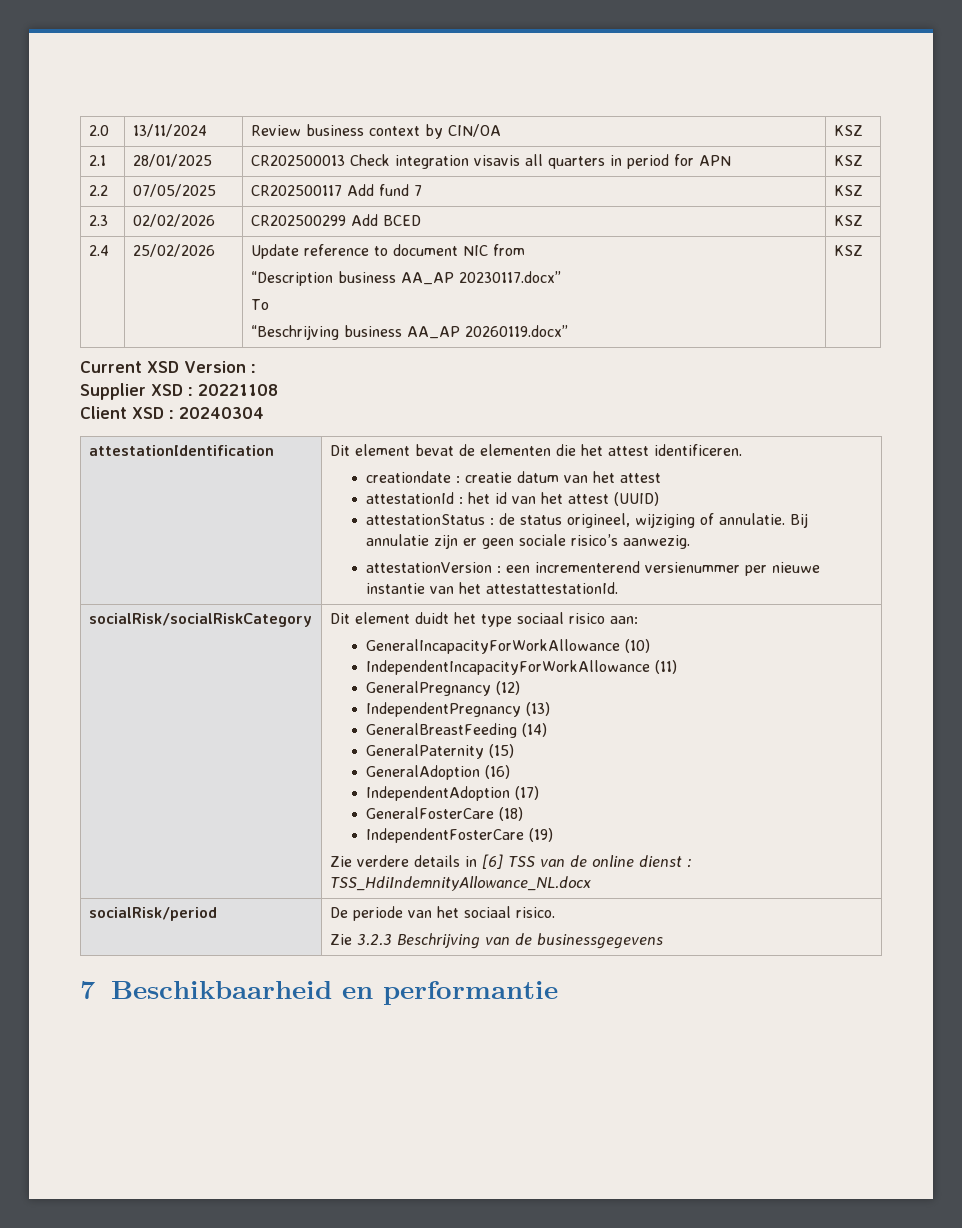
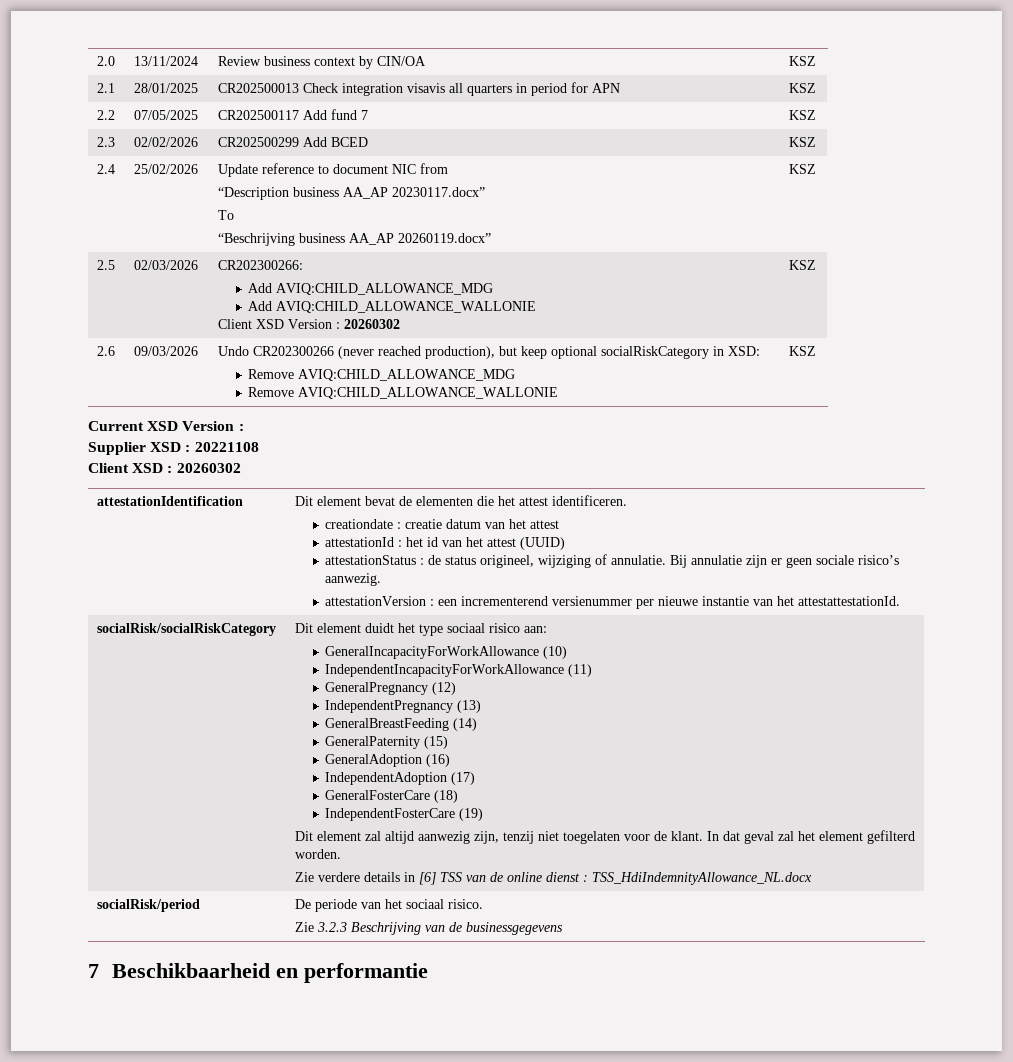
+ 2.5 | 02/03/2026 | CR202300266:
+ Add AVIQ:CHILD_ALLOWANCE_MDG
+ Add AVIQ:CHILD_ALLOWANCE_WALLONIE
+ Client XSD Version : 20260302 | KSZ
+ 2.6 | 09/03/2026 | Undo CR202300266 (never reached production), but keep optional socialRiskCategory in XSD:
+ Remove AVIQ:CHILD_ALLOWANCE_MDG
+ Remove AVIQ:CHILD_ALLOWANCE_WALLONIE | KSZ
- Client XSD : 20240304
+ Client XSD : 20260302
+ Dit element zal altijd aanwezig zijn, tenzij niet toegelaten voor de klant. In dat geval zal het element gefilterd worden.

